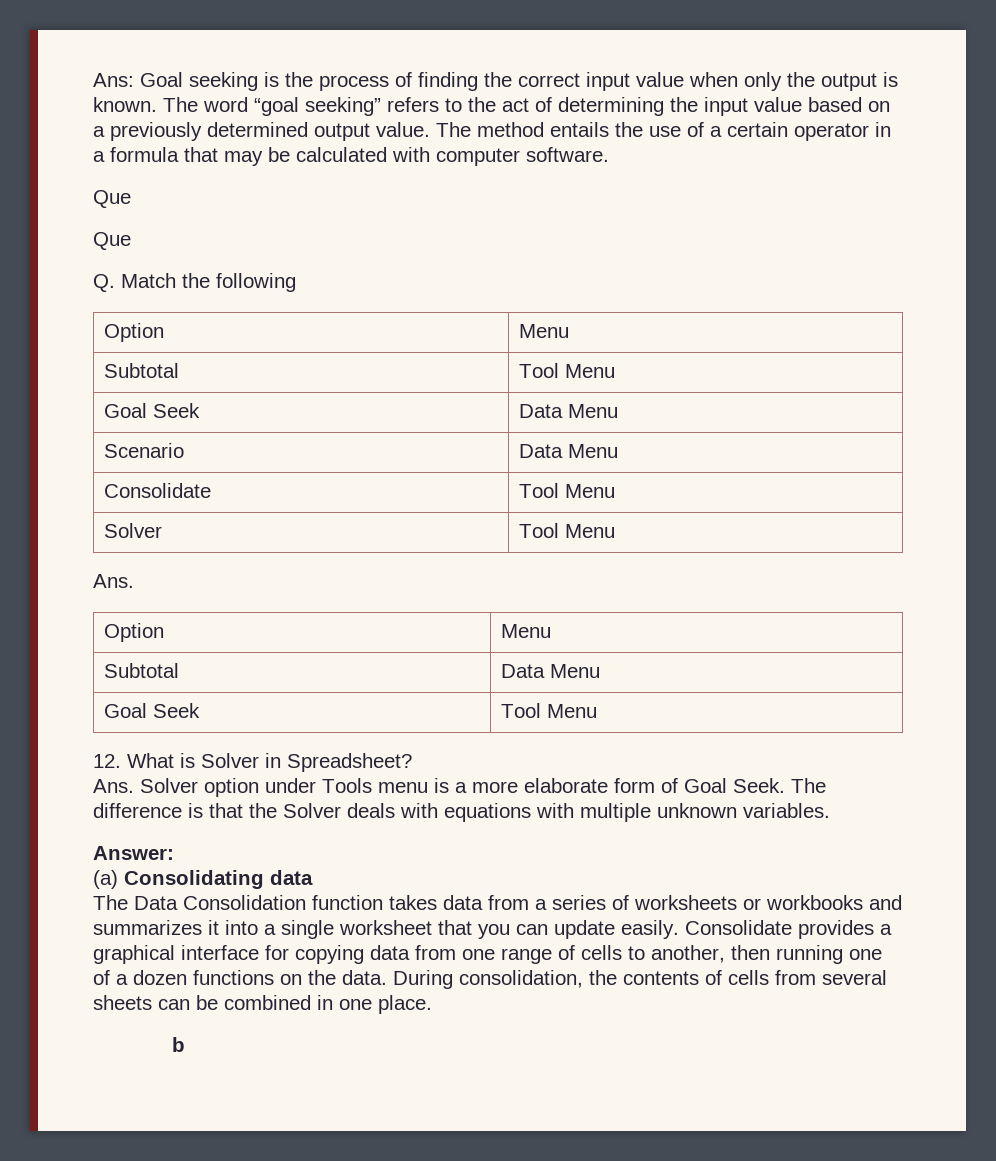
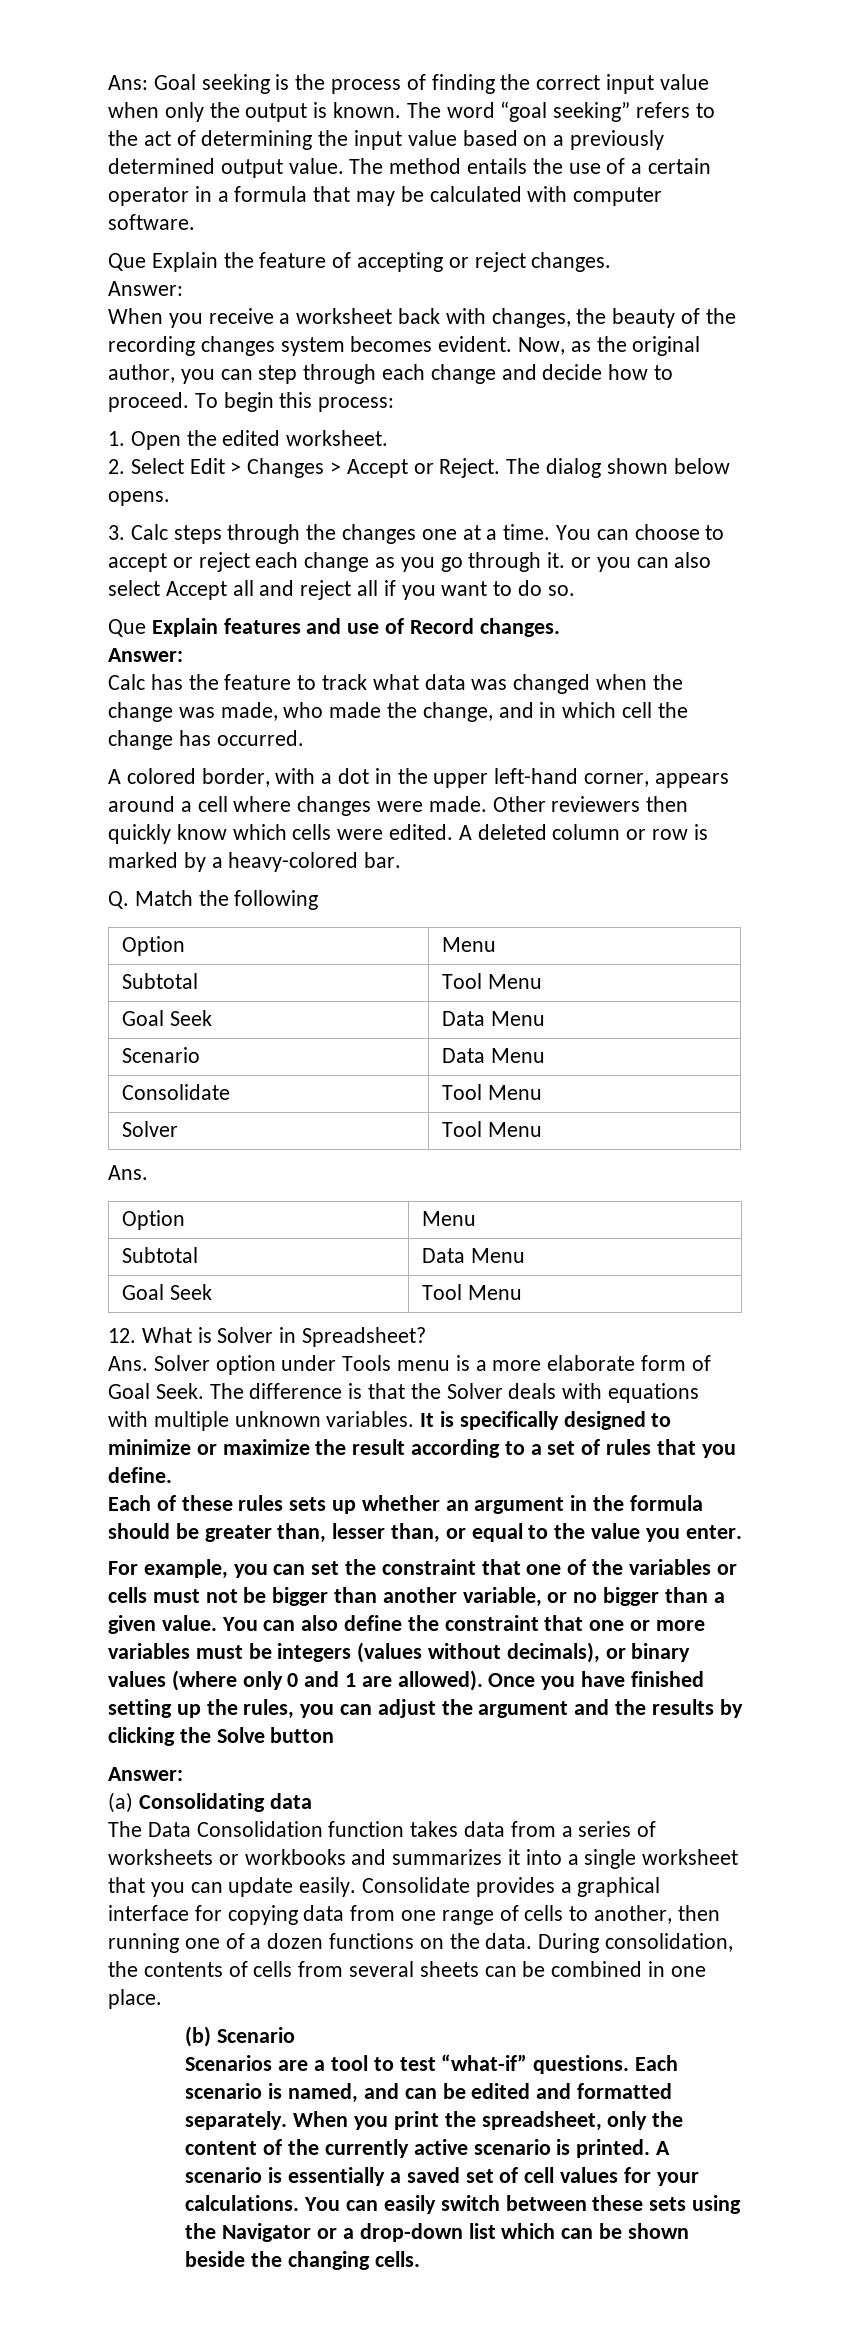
  The method entails the use of a certain operator in a formula that may be calculated with computer software.
- Que
- Que
+ Que Explain the feature of accepting or reject changes.
+ Answer:
+ When you receive a worksheet back with changes, the beauty of the recording changes system becomes evident. Now, as the original author, you can step through each change and decide how to proceed. To begin this process:
+ 1. Open the edited worksheet.
+ 2. Select Edit > Changes > Accept or Reject. The dialog shown below opens.
+ 3. Calc steps through the changes one at a time. You can choose to accept or reject each change as you go through it. or you can also select Accept all and reject all if you want to do so.
+ Que Explain features and use of Record changes.
+ Answer:
+ Calc has the feature to track what data was changed when the change was made, who made the change, and in which cell the change has occurred.
+ A colored border, with a dot in the upper left-hand corner, appears around a cell where changes were made. Other reviewers then quickly know which cells were edited. A deleted column or row is marked by a heavy-colored bar.
+ It is specifically designed to minimize or maximize the result according to a set of rules that you define.
+ Each of these rules sets up whether an argument in the formula should be greater than, lesser than, or equal to the value you enter.
+ For example, you can set the constraint that one of the variables or cells must not be bigger than another variable, or no bigger than a given value. You can also define the constraint that one or more variables must be integers (values without decimals), or binary values (where only 0 and 1 are allowed). Once you have finished setting up the rules, you can adjust the argument and the results by clicking the Solve button
- b
+ (b) Scenario
+ Scenarios are a tool to test “what-if” questions. Each scenario is named, and can be edited and formatted separately. When you print the spreadsheet, only the content of the currently active scenario is printed. A scenario is essentially a saved set of cell values for your calculations. You can easily switch between these sets using the Navigator or a drop-down list which can be shown beside the changing cells.

